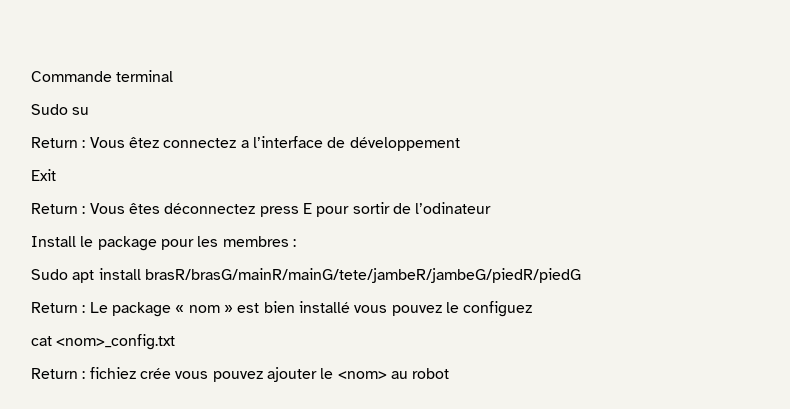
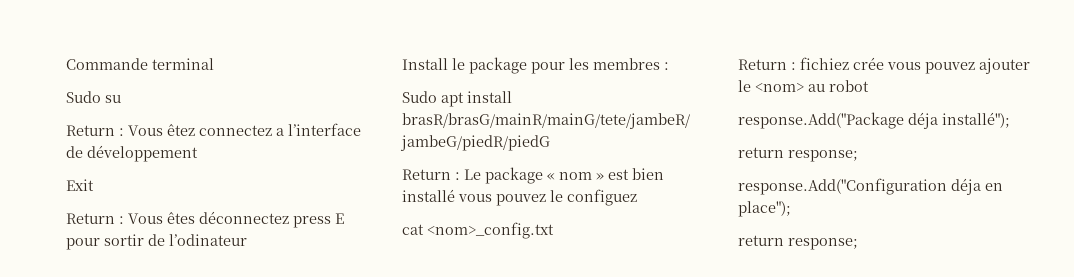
+ response.Add("Package déja installé");
+ return response;
+ response.Add("Configuration déja en place");
+ return response;

